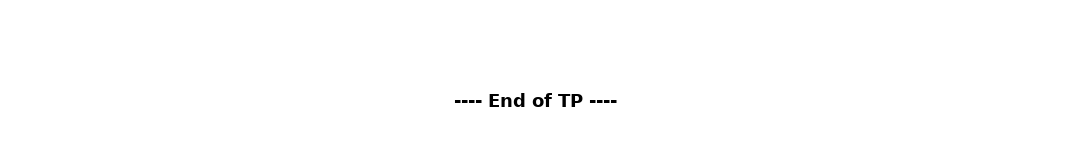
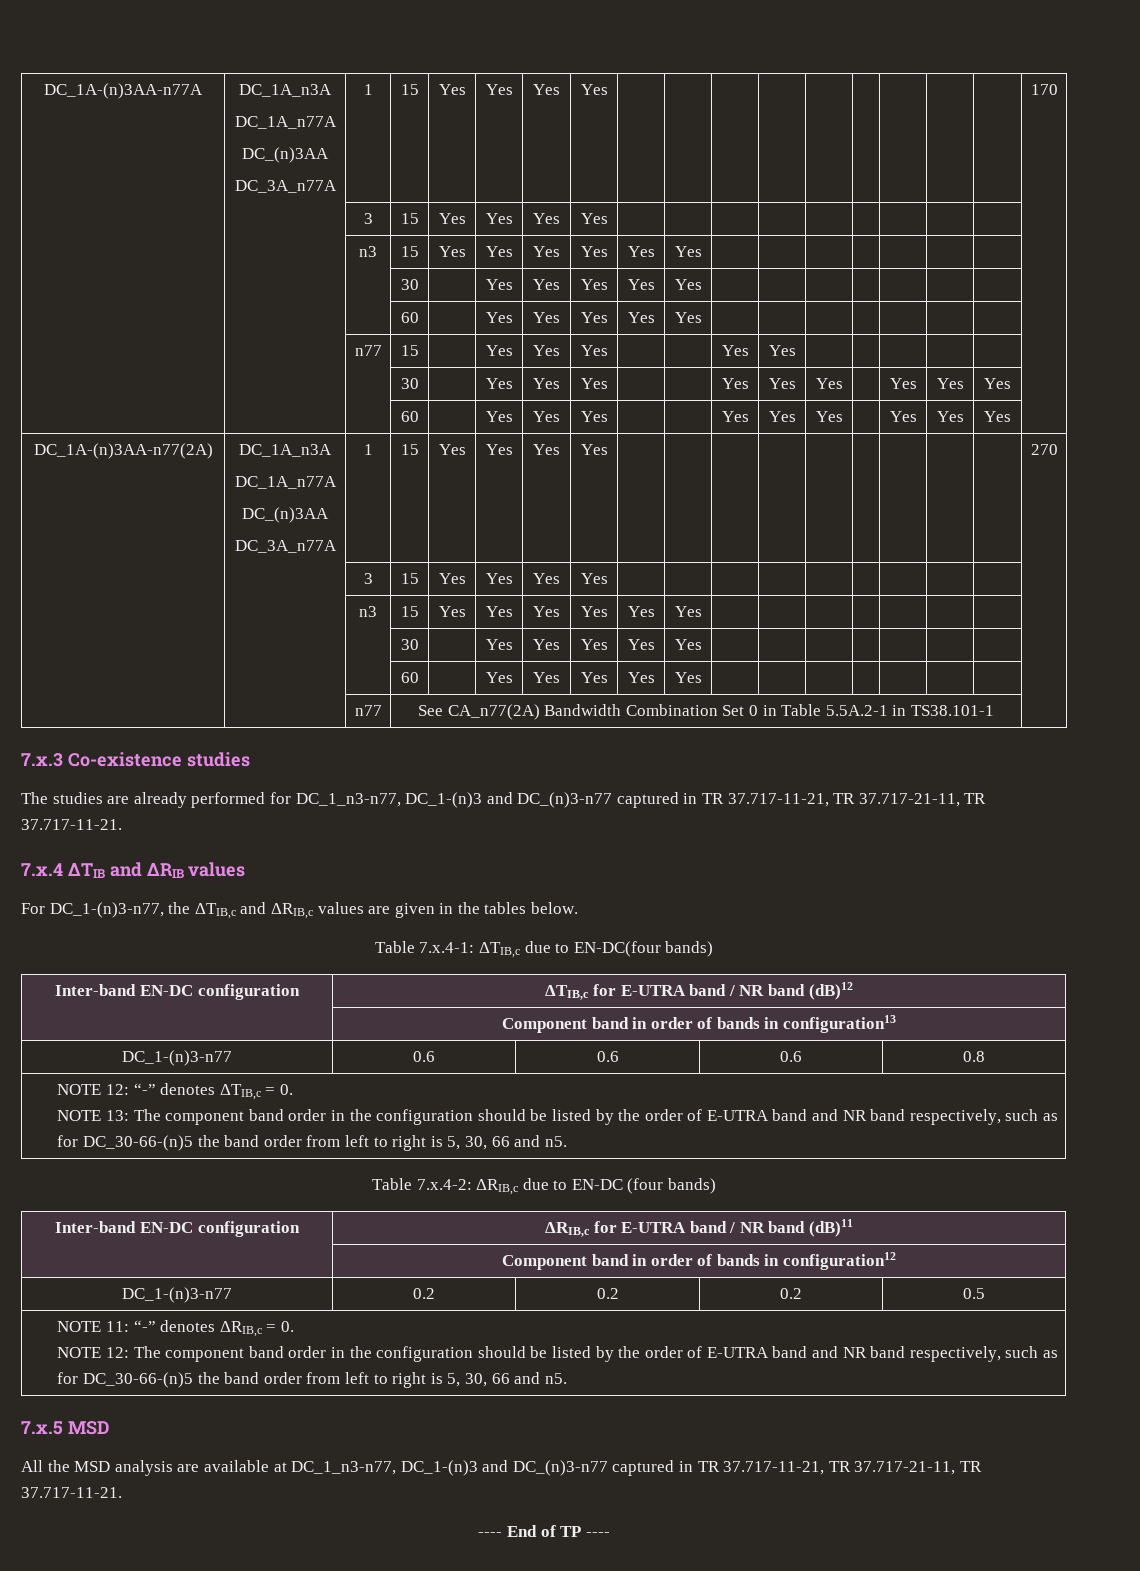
+ DC_1A-(n)3AA-n77A | DC_1A_n3A
+ DC_1A_n77A
+ DC_(n)3AA
+ DC_3A_n77A | 1 | 15 | Yes | Yes | Yes | Yes | | | | | | | | | | 170
+ | | 3 | 15 | Yes | Yes | Yes | Yes | | | | | | | | | |
+ | | n3 | 15 | Yes | Yes | Yes | Yes | Yes | Yes | | | | | | | |
+ | | | 30 | | Yes | Yes | Yes | Yes | Yes | | | | | | | |
+ | | | 60 | | Yes | Yes | Yes | Yes | Yes | | | | | | | |
+ | | n77 | 15 | | Yes | Yes | Yes | | | Yes | Yes | | | | | |
+ | | | 30 | | Yes | Yes | Yes | | | Yes | Yes | Yes | | Yes | Yes | Yes |
+ | | | 60 | | Yes | Yes | Yes | | | Yes | Yes | Yes | | Yes | Yes | Yes |
+ DC_1A-(n)3AA-n77(2A) | DC_1A_n3A
+ DC_1A_n77A
+ DC_(n)3AA
+ DC_3A_n77A | 1 | 15 | Yes | Yes | Yes | Yes | | | | | | | | | | 270
+ | | 3 | 15 | Yes | Yes | Yes | Yes | | | | | | | | | |
+ | | n3 | 15 | Yes | Yes | Yes | Yes | Yes | Yes | | | | | | | |
+ | | | 30 | | Yes | Yes | Yes | Yes | Yes | | | | | | | |
+ | | | 60 | | Yes | Yes | Yes | Yes | Yes | | | | | | | |
+ | | n77 | See CA_n77(2A) Bandwidth Combination Set 0 in Table 5.5A.2-1 in TS38.101-1 |
+ 7.x.3 Co-existence studies
+ The studies are already performed for DC_1_n3-n77, DC_1-(n)3 and DC_(n)3-n77 captured in TR 37.717-11-21, TR 37.717-21-11, TR 37.717-11-21.
+ 7.x.4 ∆TIB and ∆RIB values
+ For DC_1-(n)3-n77, the ΔTIB,c and ΔRIB,c values are given in the tables below.
+ Table 7.x.4-1: ΔTIB,c due to EN-DC(four bands)
+ Inter-band EN-DC configuration | ΔTIB,c for E-UTRA band / NR band (dB)12
+ | Component band in order of bands in configuration13
+ DC_1-(n)3-n77 | 0.6 | 0.6 | 0.6 | 0.8
+ NOTE 12: “-” denotes ΔTIB,c = 0.
+ NOTE 13: The component band order in the configuration should be listed by the order of E-UTRA band and NR band respectively, such as for DC_30-66-(n)5 the band order from left to right is 5, 30, 66 and n5.
+ Table 7.x.4-2: ΔRIB,c due to EN-DC (four bands)
+ Inter-band EN-DC configuration | ΔRIB,c for E-UTRA band / NR band (dB)11
+ | Component band in order of bands in configuration12
+ DC_1-(n)3-n77 | 0.2 | 0.2 | 0.2 | 0.5
+ NOTE 11: “-” denotes ΔRIB,c = 0.
+ NOTE 12: The component band order in the configuration should be listed by the order of E-UTRA band and NR band respectively, such as for DC_30-66-(n)5 the band order from left to right is 5, 30, 66 and n5.
+ 7.x.5 MSD
+ All the MSD analysis are available at DC_1_n3-n77, DC_1-(n)3 and DC_(n)3-n77 captured in TR 37.717-11-21, TR 37.717-21-11, TR 37.717-11-21.

